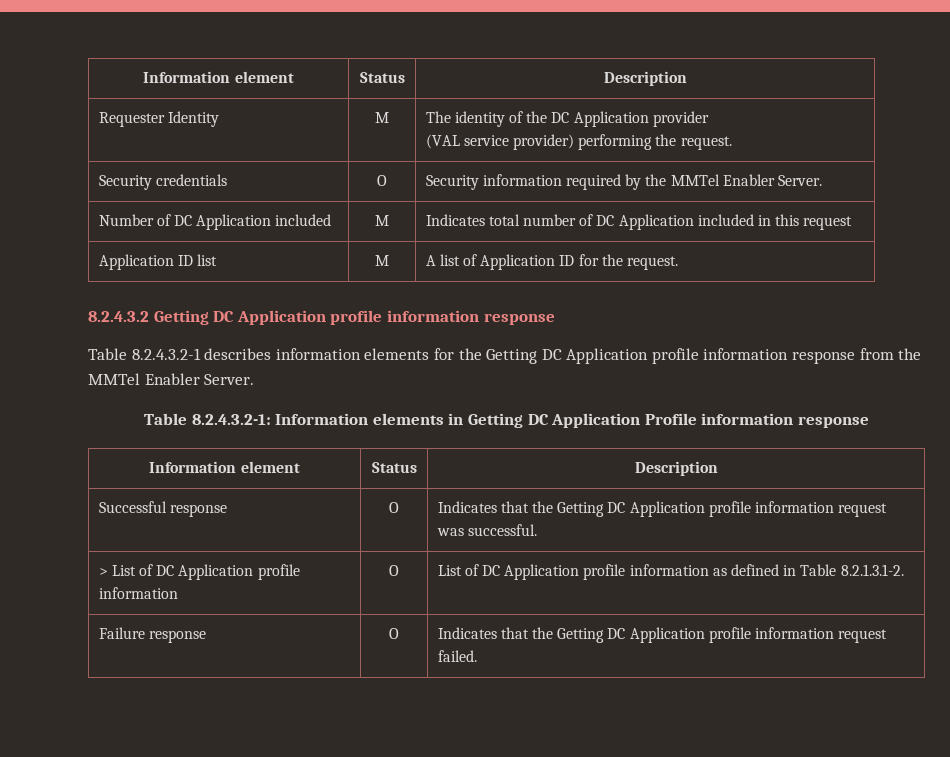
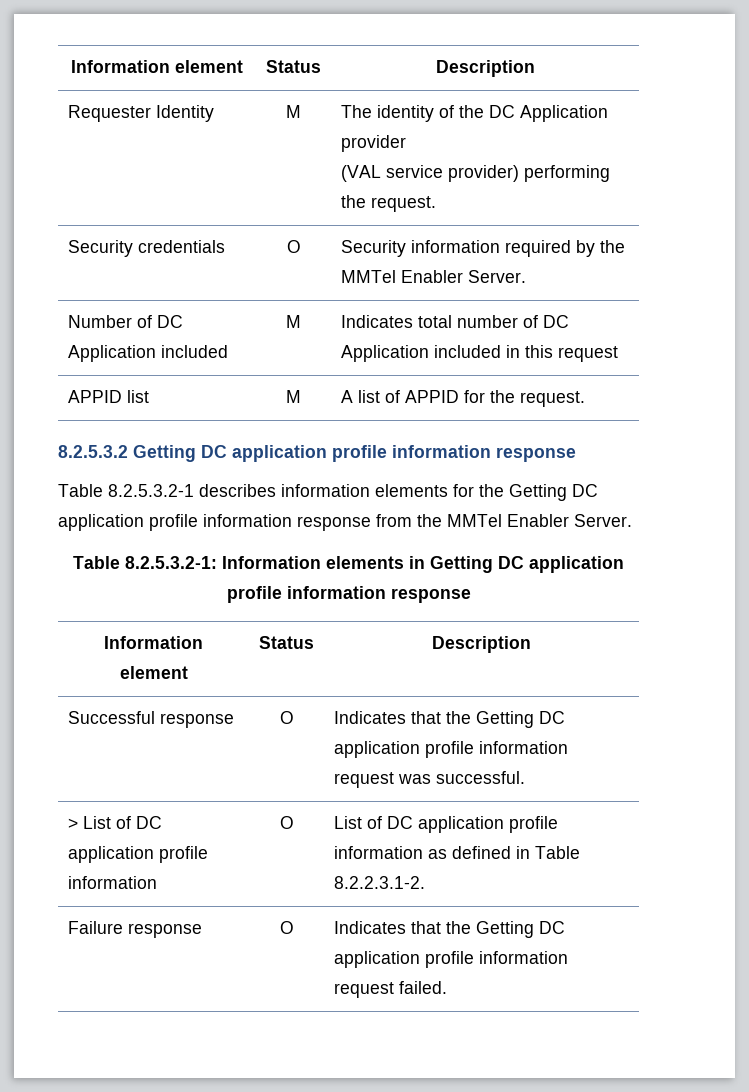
- Application ID list | M | A list of Application ID for the request.
+ APPID list | M | A list of APPID for the request.
- 8.2.4.3.2 Getting DC Application profile information response
+ 8.2.5.3.2 Getting DC application profile information response
- Table 8.2.4.3.2-1 describes information elements for the Getting DC Application profile information response from the MMTel Enabler Server.
+ Table 8.2.5.3.2-1 describes information elements for the Getting DC application profile information response from the MMTel Enabler Server.
- Table 8.2.4.3.2-1: Information elements in Getting DC Application Profile information response
+ Table 8.2.5.3.2-1: Information elements in Getting DC application profile information response
- Successful response | O | Indicates that the Getting DC Application profile information request was successful.
+ Successful response | O | Indicates that the Getting DC application profile information request was successful.
- > List of DC Application profile information | O | List of DC Application profile information as defined in Table 8.2.1.3.1-2.
+ > List of DC application profile information | O | List of DC application profile information as defined in Table 8.2.2.3.1-2.
- Failure response | O | Indicates that the Getting DC Application profile information request failed.
+ Failure response | O | Indicates that the Getting DC application profile information request failed.

